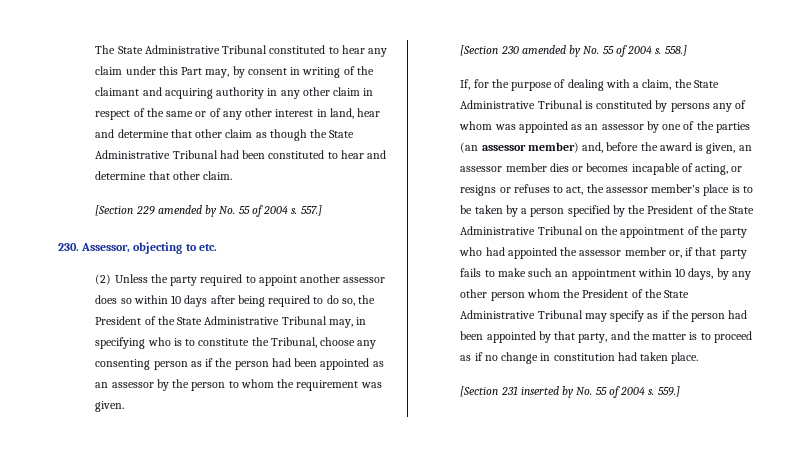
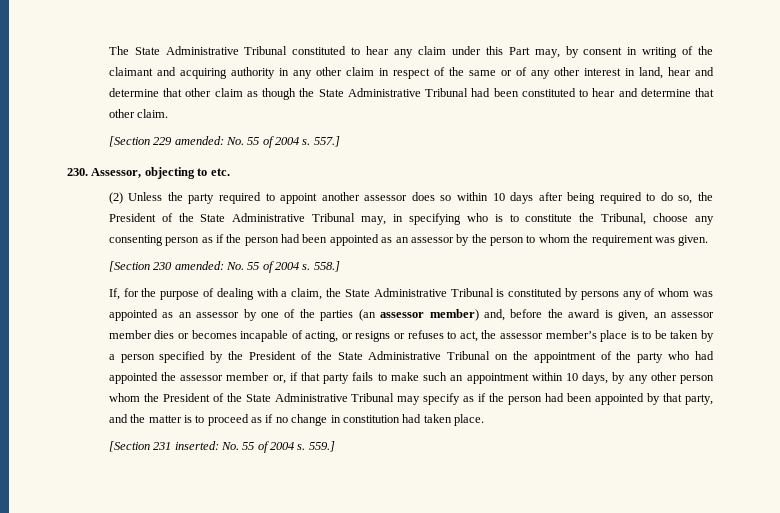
- [Section 229 amended by No. 55 of 2004 s.
+ [Section 229 amended: No. 55 of 2004 s.
- [Section 230 amended by No. 55 of 2004 s.
+ [Section 230 amended: No. 55 of 2004 s.
- [Section 231 inserted by No. 55 of 2004 s.
+ [Section 231 inserted: No. 55 of 2004 s.

